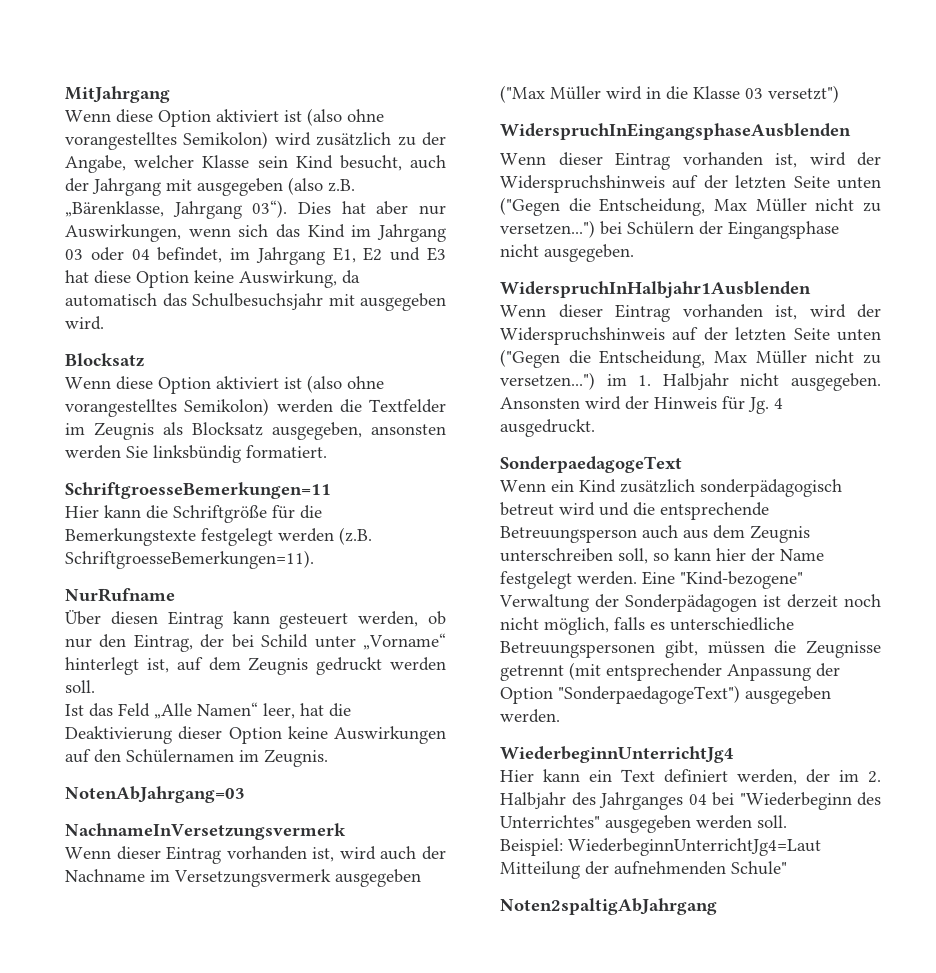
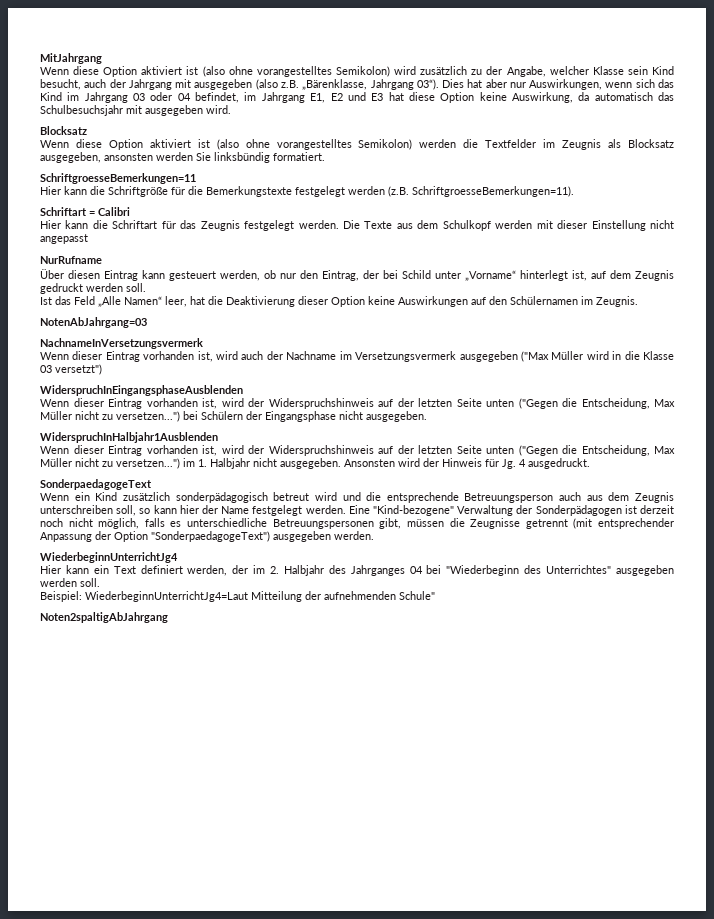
+ Schriftart = Calibri
+ Hier kann die Schriftart für das Zeugnis festgelegt werden. Die Texte aus dem Schulkopf werden mit dieser Einstellung nicht angepasst

